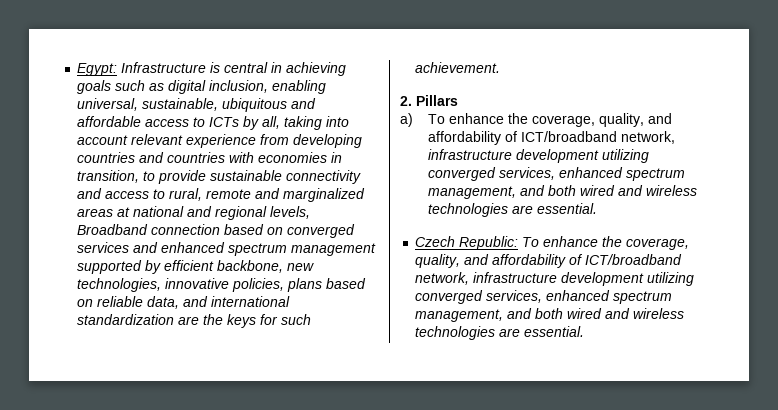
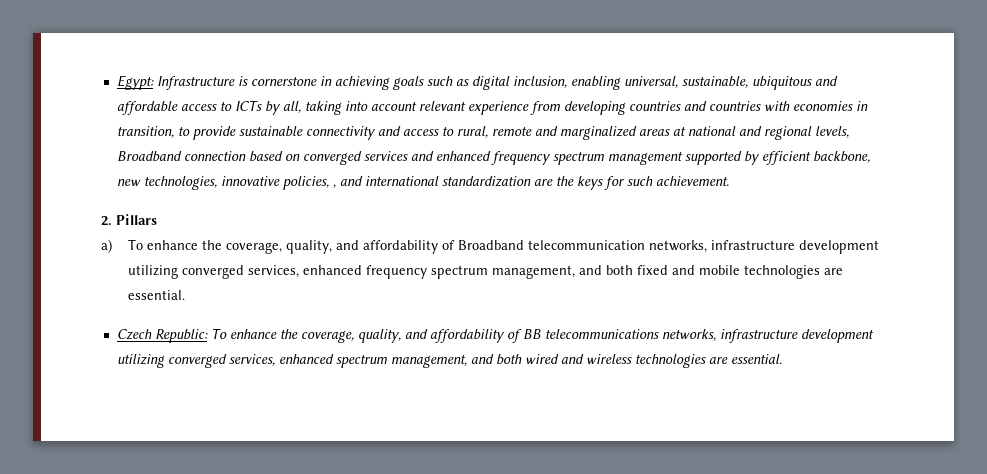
- Infrastructure is central in achieving goals such as digital inclusion, enabling universal, sustainable, ubiquitous and affordable access to ICTs by all, taking into account relevant experience from developing countries and countries with economies in transition, to provide sustainable connectivity and access to rural, remote and marginalized areas at national and regional levels, Broadband connection based on converged services and enhanced spectrum management supported by efficient backbone, new technologies, innovative policies, plans based on reliable data, and international standardization are the keys for such achievement.
+ Infrastructure is cornerstone in achieving goals such as digital inclusion, enabling universal, sustainable, ubiquitous and affordable access to ICTs by all, taking into account relevant experience from developing countries and countries with economies in transition, to provide sustainable connectivity and access to rural, remote and marginalized areas at national and regional levels, Broadband connection based on converged services and enhanced frequency spectrum management supported by efficient backbone, new technologies, innovative policies, , and international standardization are the keys for such achievement.
- a) To enhance the coverage, quality, and affordability of ICT/broadband network, infrastructure development utilizing converged services, enhanced spectrum management, and both wired and wireless technologies are essential.
+ a) To enhance the coverage, quality, and affordability of Broadband telecommunication networks, infrastructure development utilizing converged services, enhanced frequency spectrum management, and both fixed and mobile technologies are essential.
+ Czech Republic: To enhance the coverage, quality, and affordability of BB telecommunications networks, infrastructure development utilizing converged services, enhanced spectrum management, and both wired and wireless technologies are essential.
- Czech Republic: To enhance the coverage, quality, and affordability of ICT/broadband network, infrastructure development utilizing converged services, enhanced spectrum management, and both wired and wireless technologies are essential.

